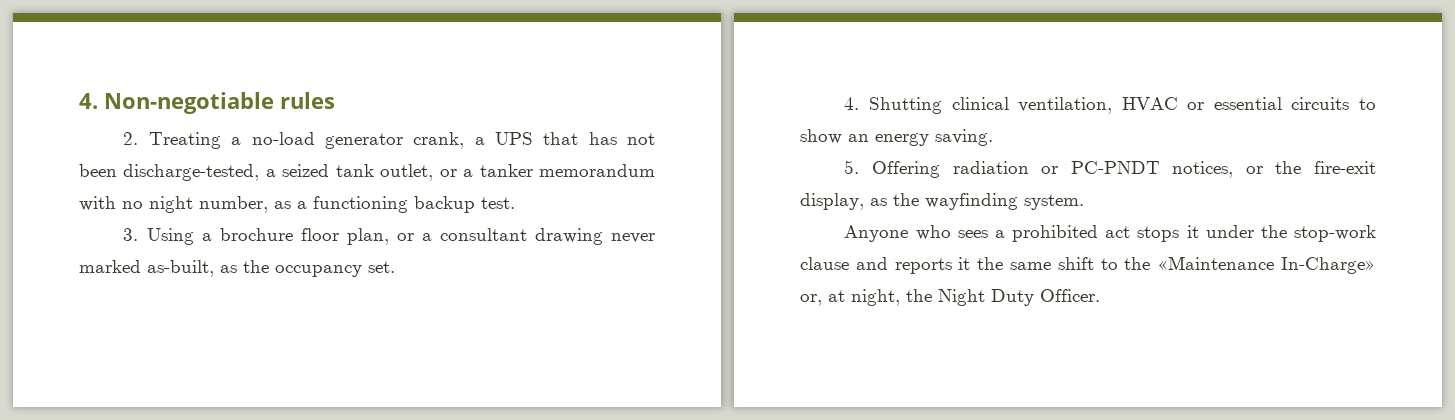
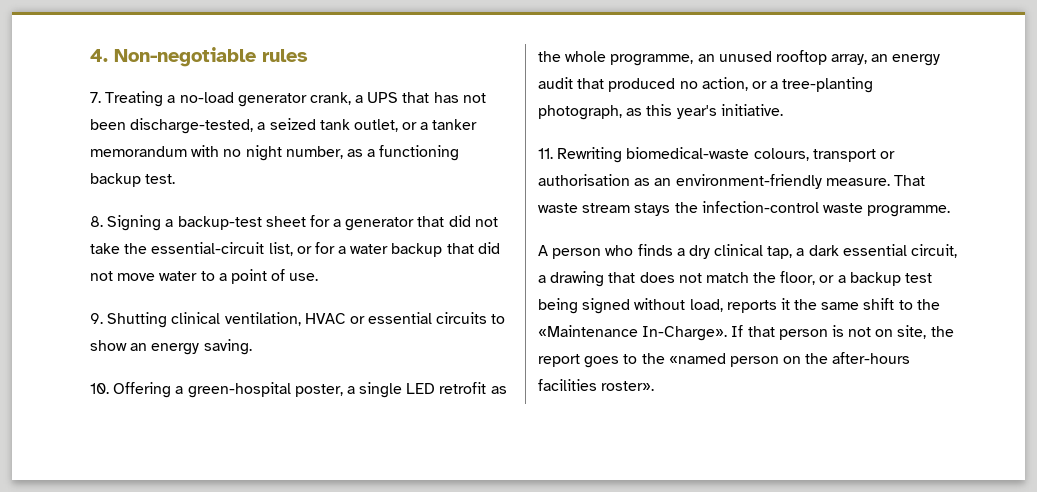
- 2. Treating a no-load generator crank, a UPS that has not been discharge-tested, a seized tank outlet, or a tanker memorandum with no night number, as a functioning backup test.
+ 7. Treating a no-load generator crank, a UPS that has not been discharge-tested, a seized tank outlet, or a tanker memorandum with no night number, as a functioning backup test.
- 3. Using a brochure floor plan, or a consultant drawing never marked as-built, as the occupancy set.
- 4. Shutting clinical ventilation, HVAC or essential circuits to show an energy saving.
+ 8. Signing a backup-test sheet for a generator that did not take the essential-circuit list, or for a water backup that did not move water to a point of use.
+ 9. Shutting clinical ventilation, HVAC or essential circuits to show an energy saving.
- 5. Offering radiation or PC-PNDT notices, or the fire-exit display, as the wayfinding system.
- Anyone who sees a prohibited act stops it under the stop-work clause and reports it the same shift to the «Maintenance In-Charge» or, at night, the Night Duty Officer.
+ 10. Offering a green-hospital poster, a single LED retrofit as the whole programme, an unused rooftop array, an energy audit that produced no action, or a tree-planting photograph, as this year's initiative.
+ 11. Rewriting biomedical-waste colours, transport or authorisation as an environment-friendly measure. That waste stream stays the infection-control waste programme.
+ A person who finds a dry clinical tap, a dark essential circuit, a drawing that does not match the floor, or a backup test being signed without load, reports it the same shift to the «Maintenance In-Charge». If that person is not on site, the report goes to the «named person on the after-hours facilities roster».

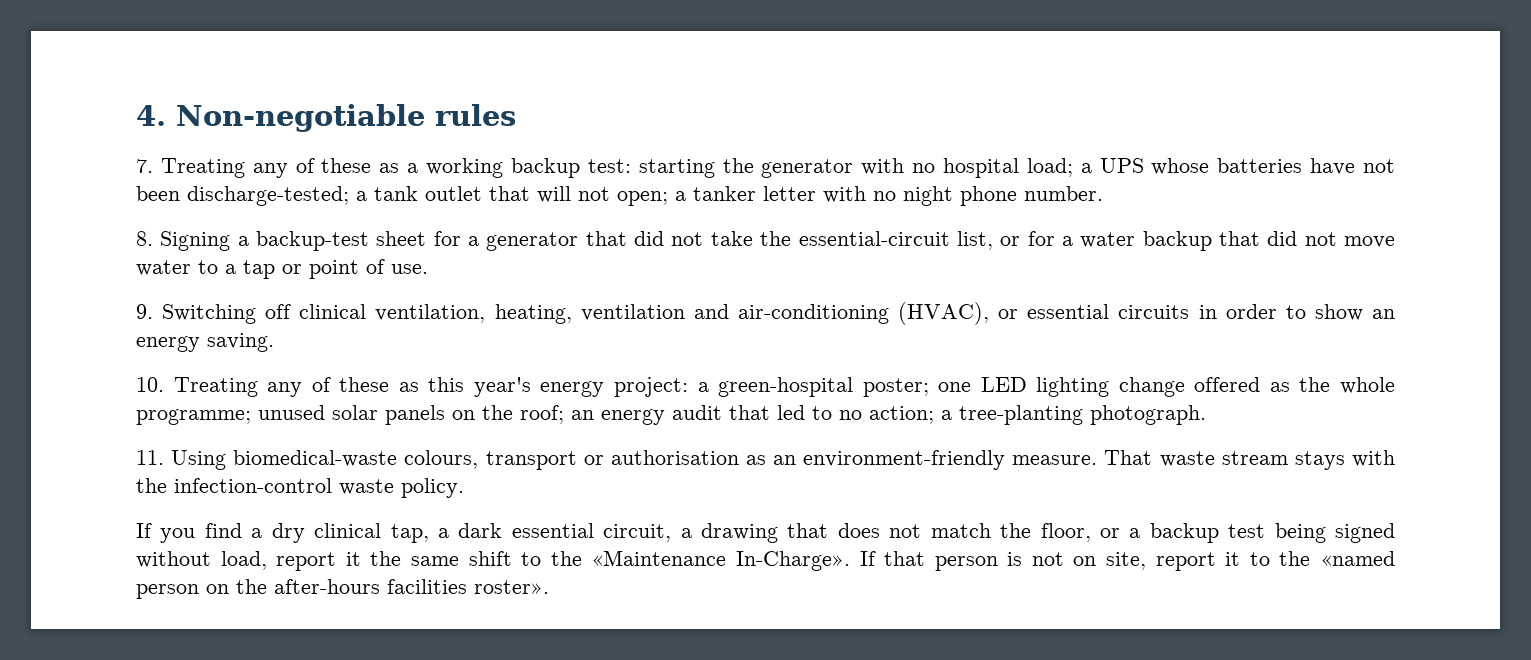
- 7. Treating a no-load generator crank, a UPS that has not been discharge-tested, a seized tank outlet, or a tanker memorandum with no night number, as a functioning backup test.
+ 7. Treating any of these as a working backup test: starting the generator with no hospital load; a UPS whose batteries have not been discharge-tested; a tank outlet that will not open; a tanker letter with no night phone number.
- 8. Signing a backup-test sheet for a generator that did not take the essential-circuit list, or for a water backup that did not move water to a point of use.
+ 8. Signing a backup-test sheet for a generator that did not take the essential-circuit list, or for a water backup that did not move water to a tap or point of use.
- 9. Shutting clinical ventilation, HVAC or essential circuits to show an energy saving.
+ 9. Switching off clinical ventilation, heating, ventilation and air-conditioning (HVAC), or essential circuits in order to show an energy saving.
- 10. Offering a green-hospital poster, a single LED retrofit as the whole programme, an unused rooftop array, an energy audit that produced no action, or a tree-planting photograph, as this year's initiative.
+ 10. Treating any of these as this year's energy project: a green-hospital poster; one LED lighting change offered as the whole programme; unused solar panels on the roof; an energy audit that led to no action; a tree-planting photograph.
- 11. Rewriting biomedical-waste colours, transport or authorisation as an environment-friendly measure.
+ 11. Using biomedical-waste colours, transport or authorisation as an environment-friendly measure.
- That waste stream stays the infection-control waste programme.
- A person who finds a dry clinical tap, a dark essential circuit, a drawing that does not match the floor, or a backup test being signed without load, reports it the same shift to the «Maintenance In-Charge».
+ That waste stream stays with the infection-control waste policy.
+ If you find a dry clinical tap, a dark essential circuit, a drawing that does not match the floor, or a backup test being signed without load, report it the same shift to the «Maintenance In-Charge».
- If that person is not on site, the report goes to the «named person on the after-hours facilities roster».
+ If that person is not on site, report it to the «named person on the after-hours facilities roster».

